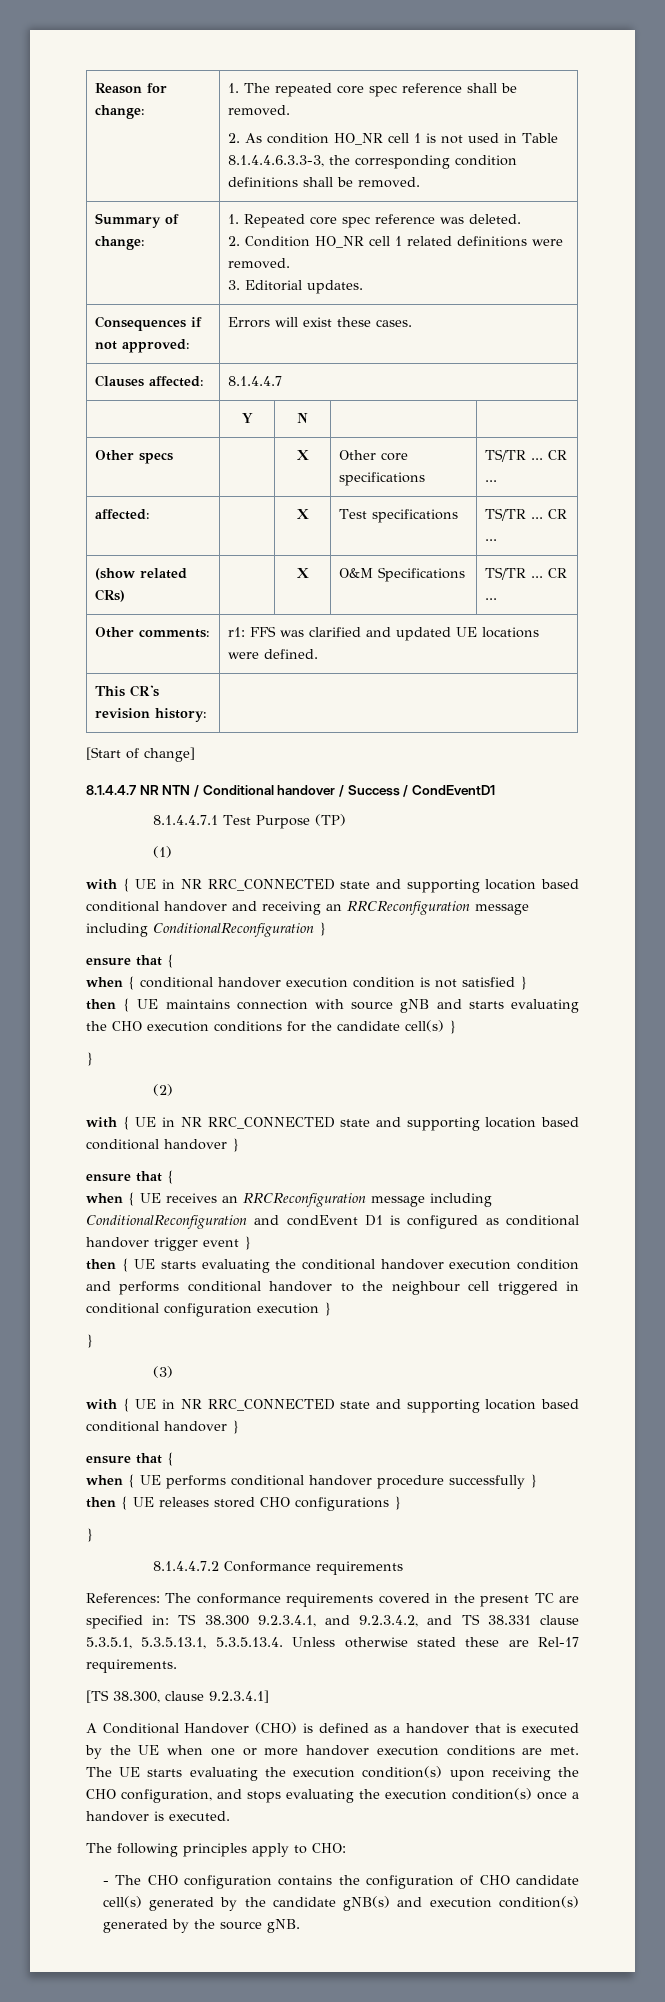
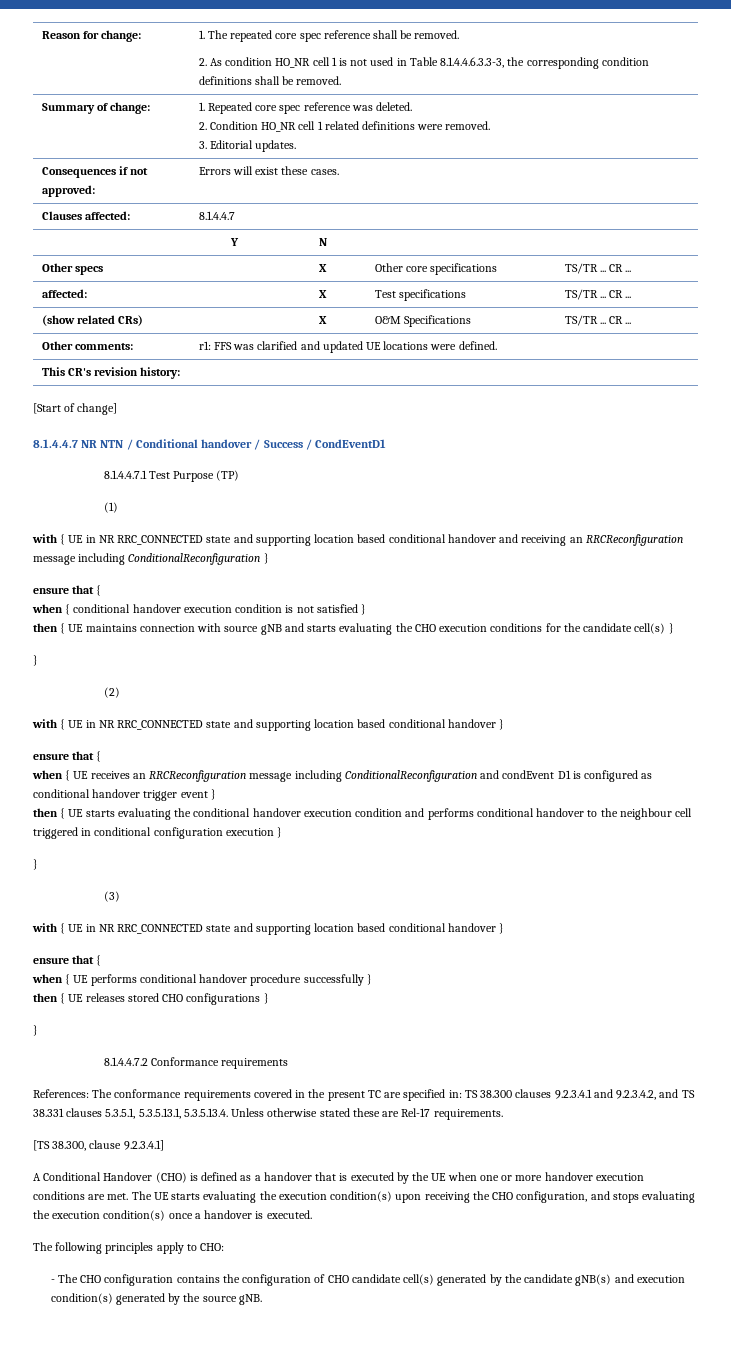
- References: The conformance requirements covered in the present TC are specified in: TS 38.300 9.2.3.4.1, and 9.2.3.4.2, and TS 38.331 clause 5.3.5.1, 5.3.5.13.1, 5.3.5.13.4. Unless otherwise stated these are Rel-17 requirements.
+ References: The conformance requirements covered in the present TC are specified in: TS 38.300 clauses 9.2.3.4.1 and 9.2.3.4.2, and TS 38.331 clauses 5.3.5.1, 5.3.5.13.1, 5.3.5.13.4. Unless otherwise stated these are Rel-17 requirements.

